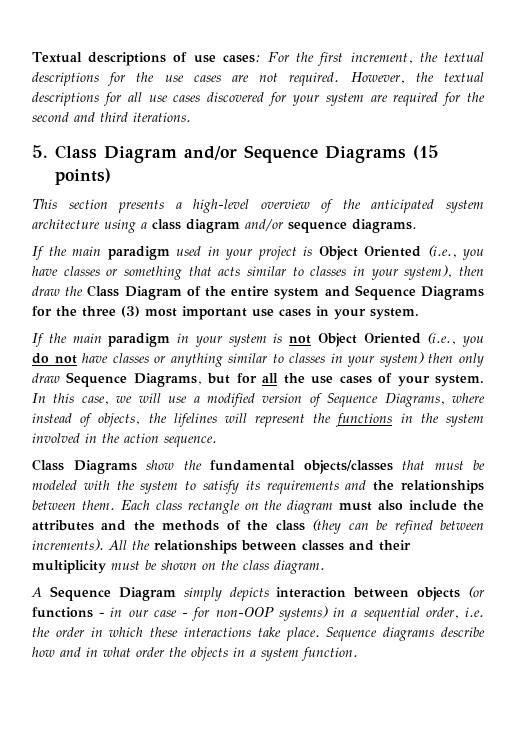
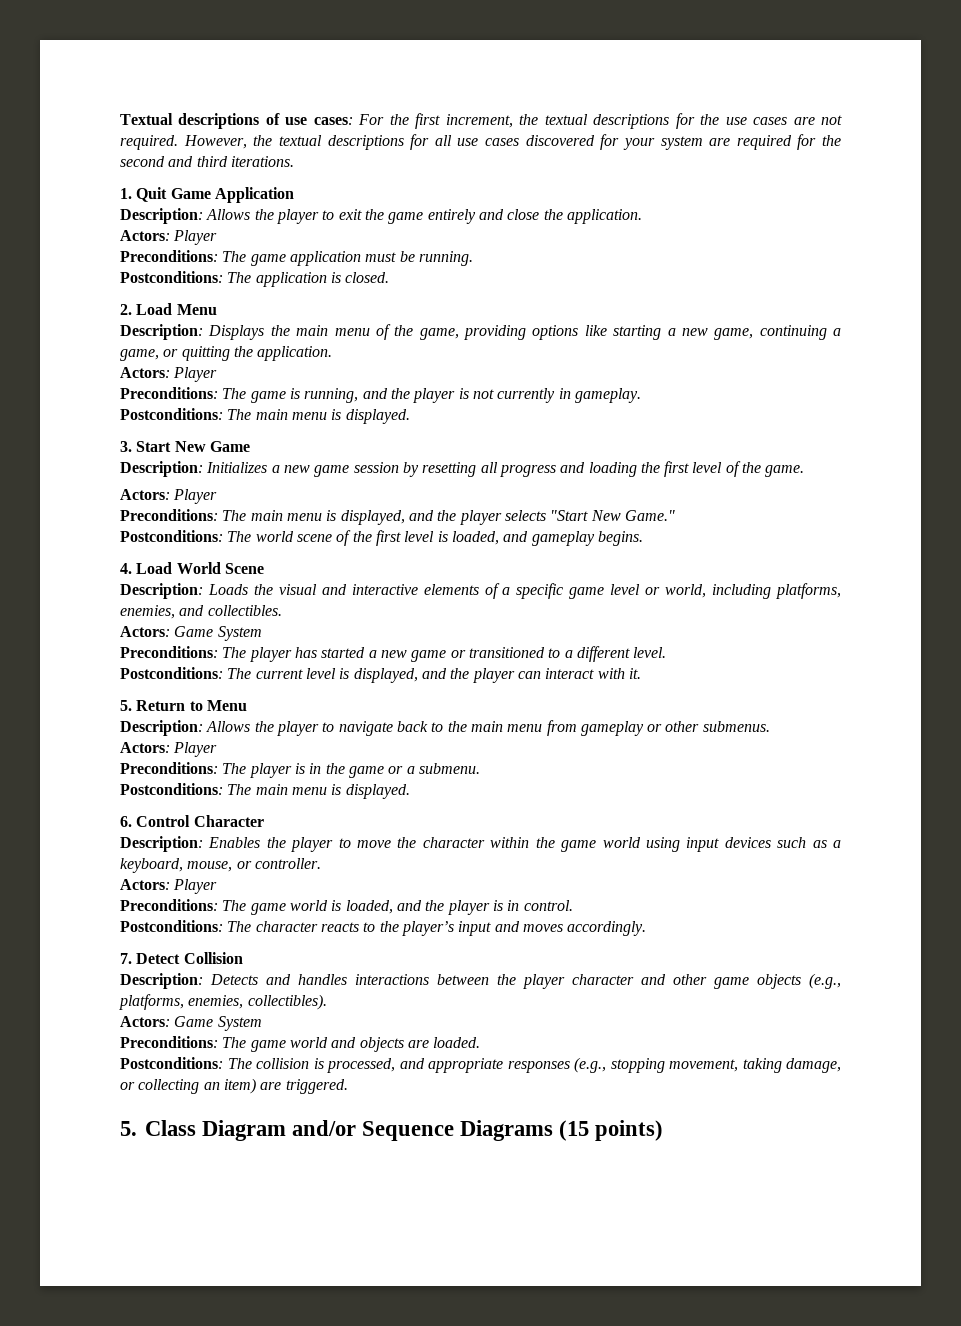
+ 1. Quit Game Application
+ Description: Allows the player to exit the game entirely and close the application.
+ Actors: Player
+ Preconditions: The game application must be running.
+ Postconditions: The application is closed.
+ 2. Load Menu
+ Description: Displays the main menu of the game, providing options like starting a new game, continuing a game, or quitting the application.
+ Actors: Player
+ Preconditions: The game is running, and the player is not currently in gameplay.
+ Postconditions: The main menu is displayed.
+ 3. Start New Game
+ Description: Initializes a new game session by resetting all progress and loading the first level of the game.
+ Actors: Player
+ Preconditions: The main menu is displayed, and the player selects "Start New Game."
+ Postconditions: The world scene of the first level is loaded, and gameplay begins.
+ 4. Load World Scene
+ Description: Loads the visual and interactive elements of a specific game level or world, including platforms, enemies, and collectibles.
+ Actors: Game System
+ Preconditions: The player has started a new game or transitioned to a different level.
+ Postconditions: The current level is displayed, and the player can interact with it.
+ 5. Return to Menu
+ Description: Allows the player to navigate back to the main menu from gameplay or other submenus.
+ Actors: Player
+ Preconditions: The player is in the game or a submenu.
+ Postconditions: The main menu is displayed.
+ 6. Control Character
+ Description: Enables the player to move the character within the game world using input devices such as a keyboard, mouse, or controller.
+ Actors: Player
+ Preconditions: The game world is loaded, and the player is in control.
+ Postconditions: The character reacts to the player’s input and moves accordingly.
+ 7. Detect Collision
+ Description: Detects and handles interactions between the player character and other game objects (e.g., platforms, enemies, collectibles).
+ Actors: Game System
+ Preconditions: The game world and objects are loaded.
+ Postconditions: The collision is processed, and appropriate responses (e.g., stopping movement, taking damage, or collecting an item) are triggered.
- This section presents a high-level overview of the anticipated system architecture using a class diagram and/or sequence diagrams.
- If the main paradigm used in your project is Object Oriented (i.e., you have classes or something that acts similar to classes in your system), then draw the Class Diagram of the entire system and Sequence Diagrams for the three (3) most important use cases in your system.
- If the main paradigm in your system is not Object Oriented (i.e., you do not have classes or anything similar to classes in your system) then only draw Sequence Diagrams, but for all the use cases of your system. In this case, we will use a modified version of Sequence Diagrams, where instead of objects, the lifelines will represent the functions in the system involved in the action sequence.
- Class Diagrams show the fundamental objects/classes that must be modeled with the system to satisfy its requirements and the relationships between them. Each class rectangle on the diagram must also include the attributes and the methods of the class (they can be refined between increments). All the relationships between classes and their multiplicity must be shown on the class diagram.
- A Sequence Diagram simply depicts interaction between objects (or functions - in our case - for non-OOP systems) in a sequential order, i.e. the order in which these interactions take place. Sequence diagrams describe how and in what order the objects in a system function.

